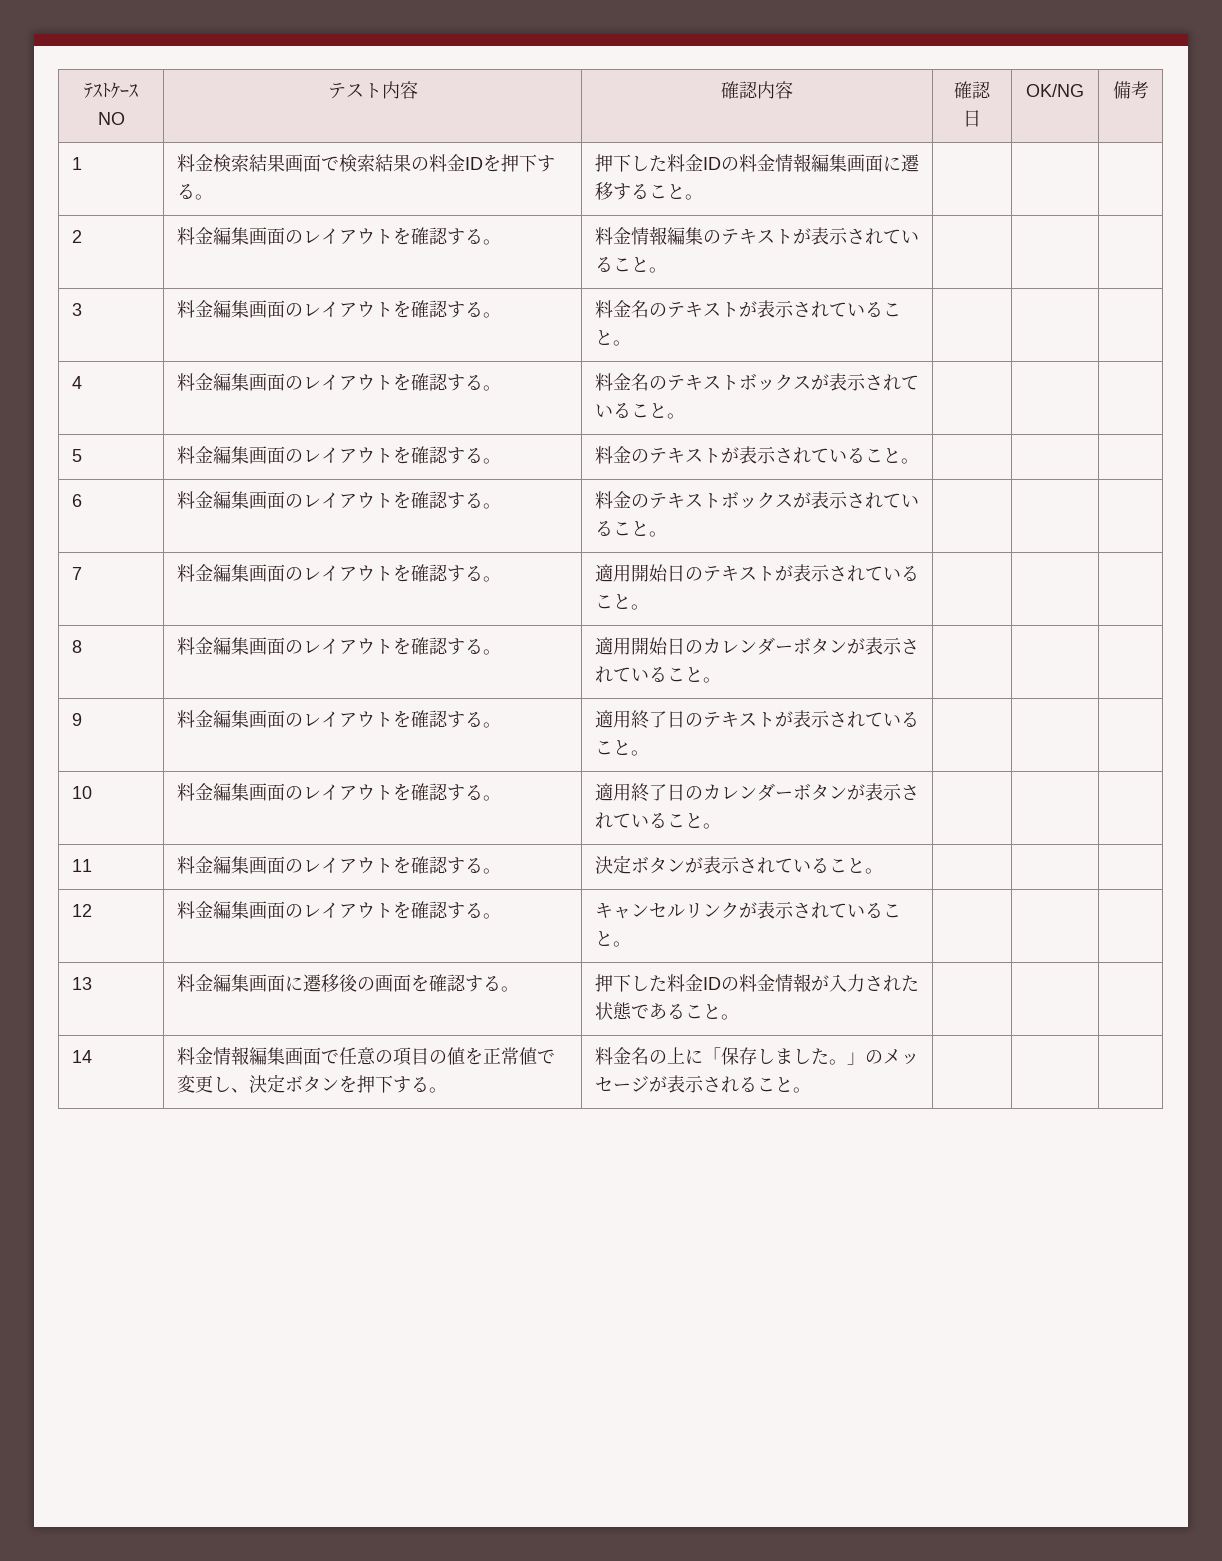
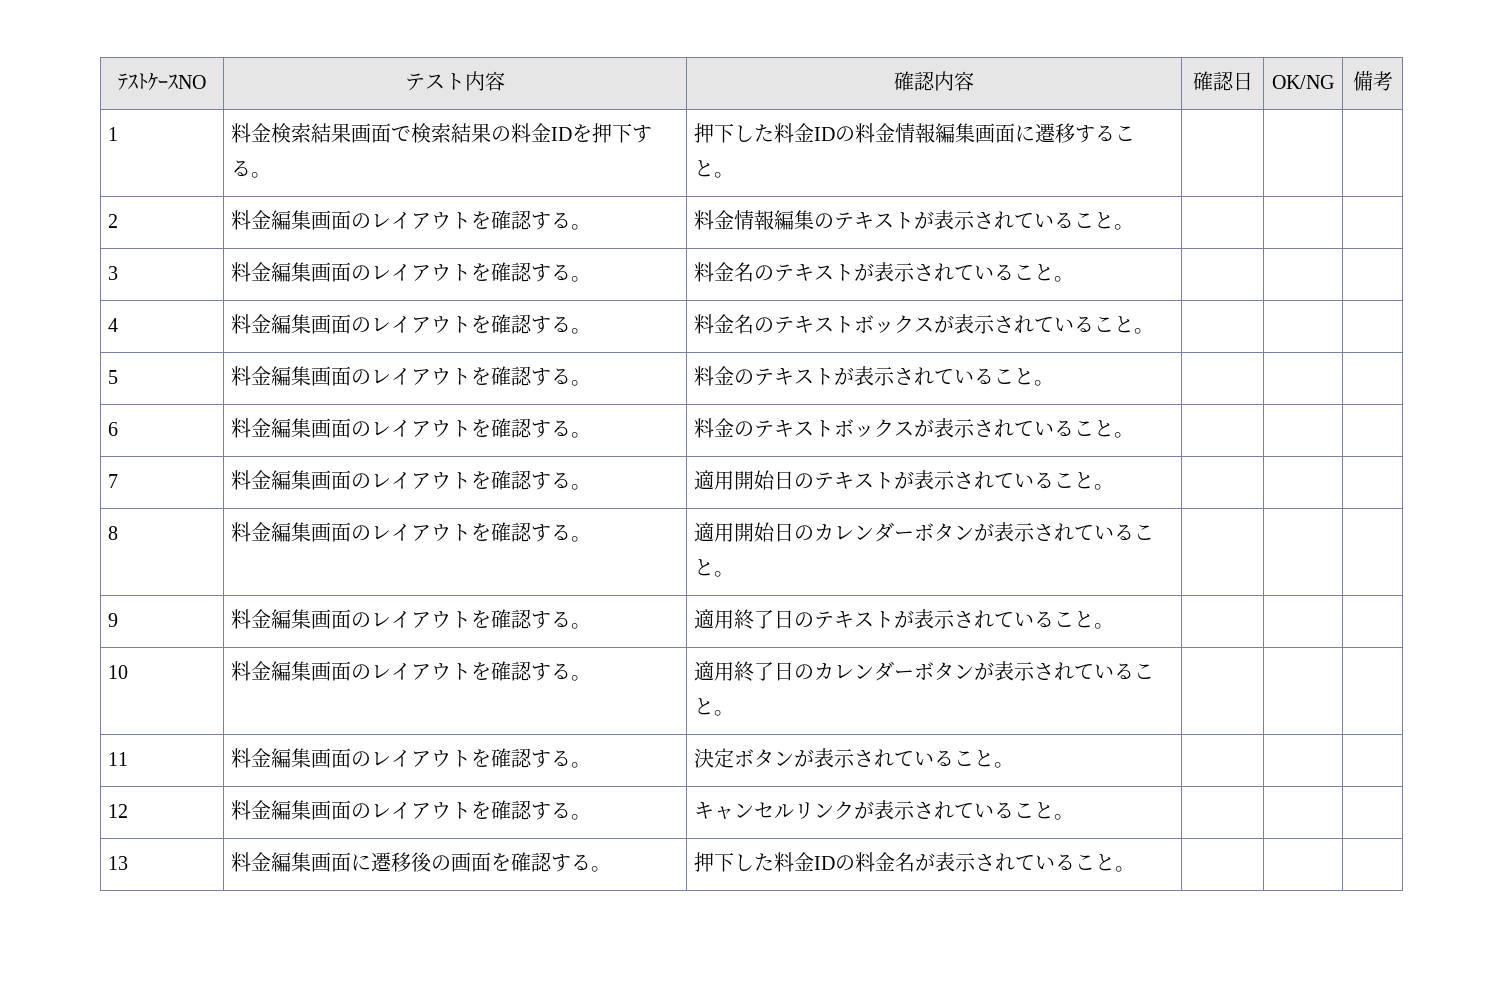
- 13 | 料金編集画面に遷移後の画面を確認する。 | 押下した料金IDの料金情報が入力された状態であること。 | | |
- 14 | 料金情報編集画面で任意の項目の値を正常値で変更し、決定ボタンを押下する。 | 料金名の上に「保存しました。」のメッセージが表示されること。 | | |
+ 13 | 料金編集画面に遷移後の画面を確認する。 | 押下した料金IDの料金名が表示されていること。 | | |

